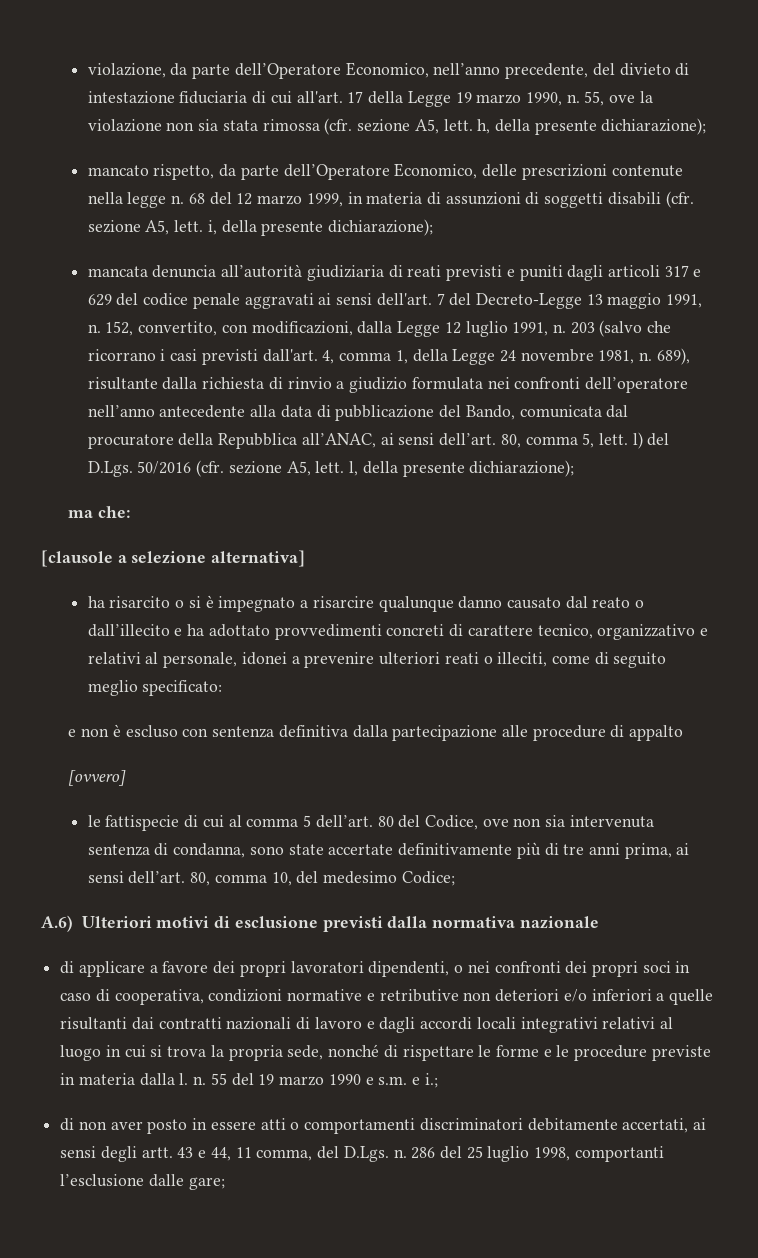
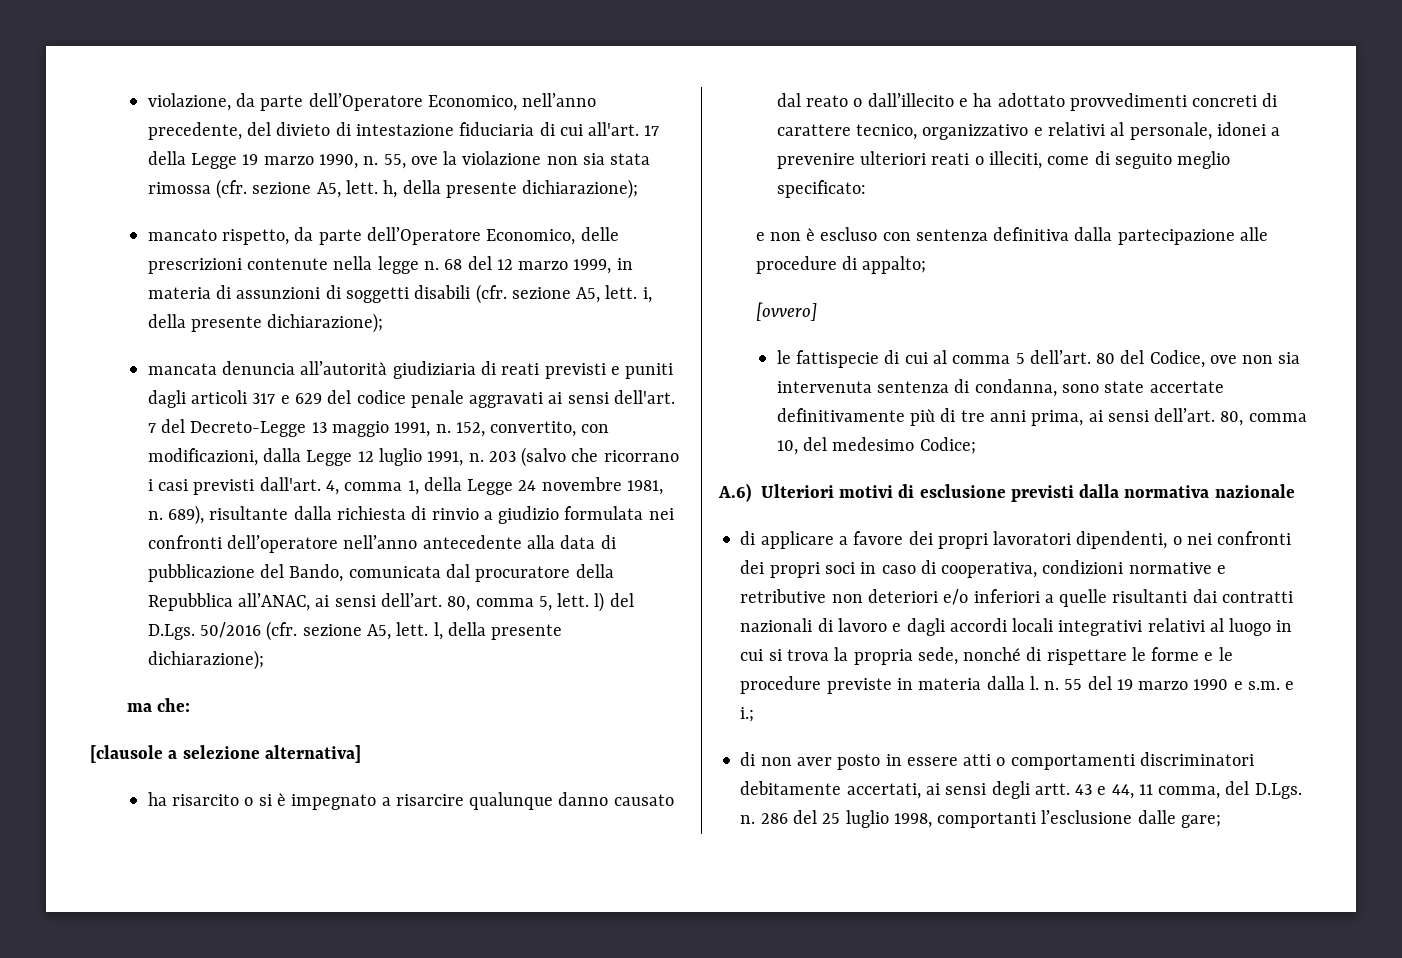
- e non è escluso con sentenza definitiva dalla partecipazione alle procedure di appalto
+ e non è escluso con sentenza definitiva dalla partecipazione alle procedure di appalto;

